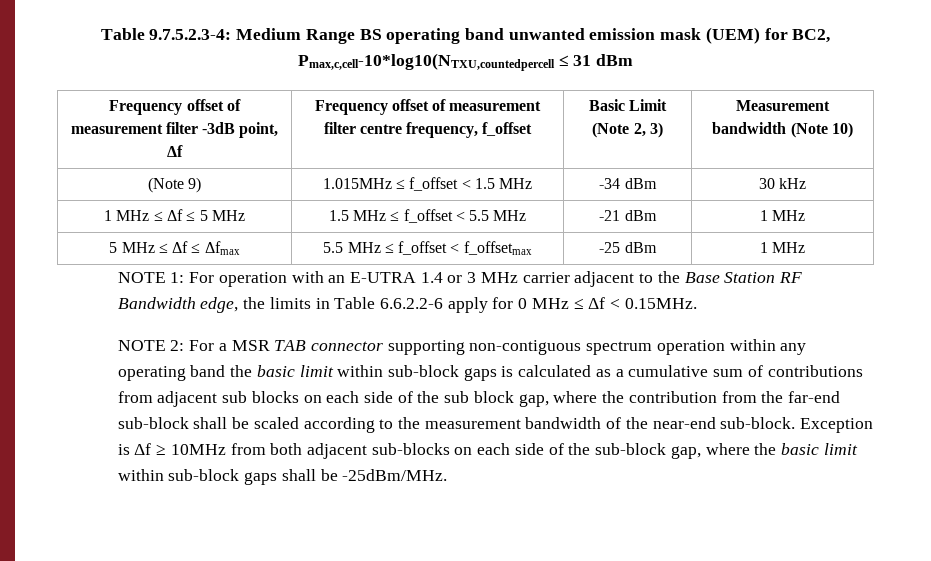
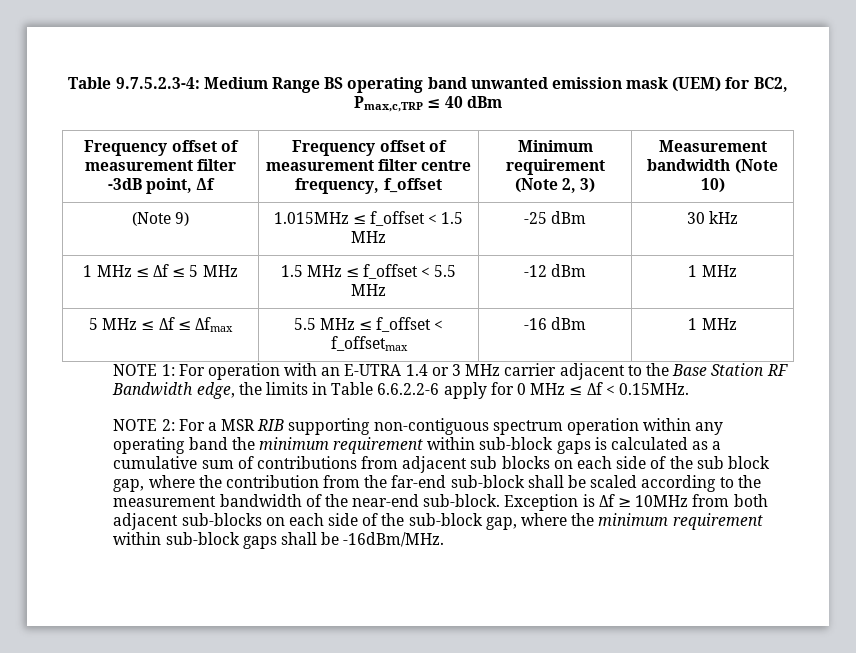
- Table 9.7.5.2.3-4: Medium Range BS operating band unwanted emission mask (UEM) for BC2, Pmax,c,cell-10*log10(NTXU,countedpercell ≤ 31 dBm
+ Table 9.7.5.2.3-4: Medium Range BS operating band unwanted emission mask (UEM) for BC2, Pmax,c,TRP ≤ 40 dBm
- Frequency offset of measurement filter -3dB point, Δf | Frequency offset of measurement filter centre frequency, f_offset | Basic Limit (Note 2, 3) | Measurement bandwidth (Note 10)
+ Frequency offset of measurement filter -3dB point, Δf | Frequency offset of measurement filter centre frequency, f_offset | Minimum requirement (Note 2, 3) | Measurement bandwidth (Note 10)
- (Note 9) | 1.015MHz ≤ f_offset < 1.5 MHz | -34 dBm | 30 kHz
+ (Note 9) | 1.015MHz ≤ f_offset < 1.5 MHz | -25 dBm | 30 kHz
- 1 MHz ≤ Δf ≤ 5 MHz | 1.5 MHz ≤ f_offset < 5.5 MHz | -21 dBm | 1 MHz
+ 1 MHz ≤ Δf ≤ 5 MHz | 1.5 MHz ≤ f_offset < 5.5 MHz | -12 dBm | 1 MHz
- 5 MHz ≤ Δf ≤ Δfmax | 5.5 MHz ≤ f_offset < f_offsetmax | -25 dBm | 1 MHz
+ 5 MHz ≤ Δf ≤ Δfmax | 5.5 MHz ≤ f_offset < f_offsetmax | -16 dBm | 1 MHz
- NOTE 2: For a MSR TAB connector supporting non-contiguous spectrum operation within any operating band the basic limit within sub-block gaps is calculated as a cumulative sum of contributions from adjacent sub blocks on each side of the sub block gap, where the contribution from the far-end sub-block shall be scaled according to the measurement bandwidth of the near-end sub-block.
+ NOTE 2: For a MSR RIB supporting non-contiguous spectrum operation within any operating band the minimum requirement within sub-block gaps is calculated as a cumulative sum of contributions from adjacent sub blocks on each side of the sub block gap, where the contribution from the far-end sub-block shall be scaled according to the measurement bandwidth of the near-end sub-block.
- Exception is Δf ≥ 10MHz from both adjacent sub-blocks on each side of the sub-block gap, where the basic limit within sub-block gaps shall be -25dBm/MHz.
+ Exception is Δf ≥ 10MHz from both adjacent sub-blocks on each side of the sub-block gap, where the minimum requirement within sub-block gaps shall be -16dBm/MHz.

